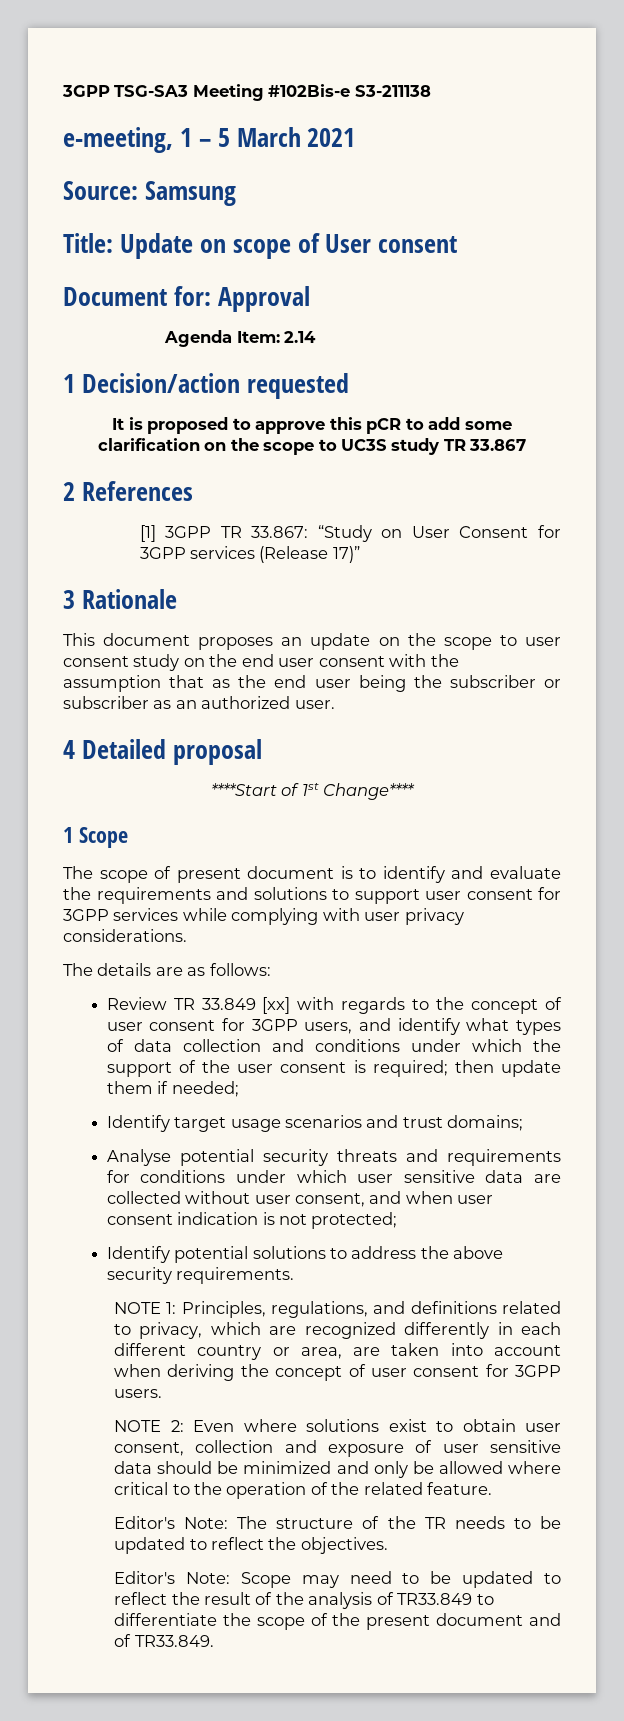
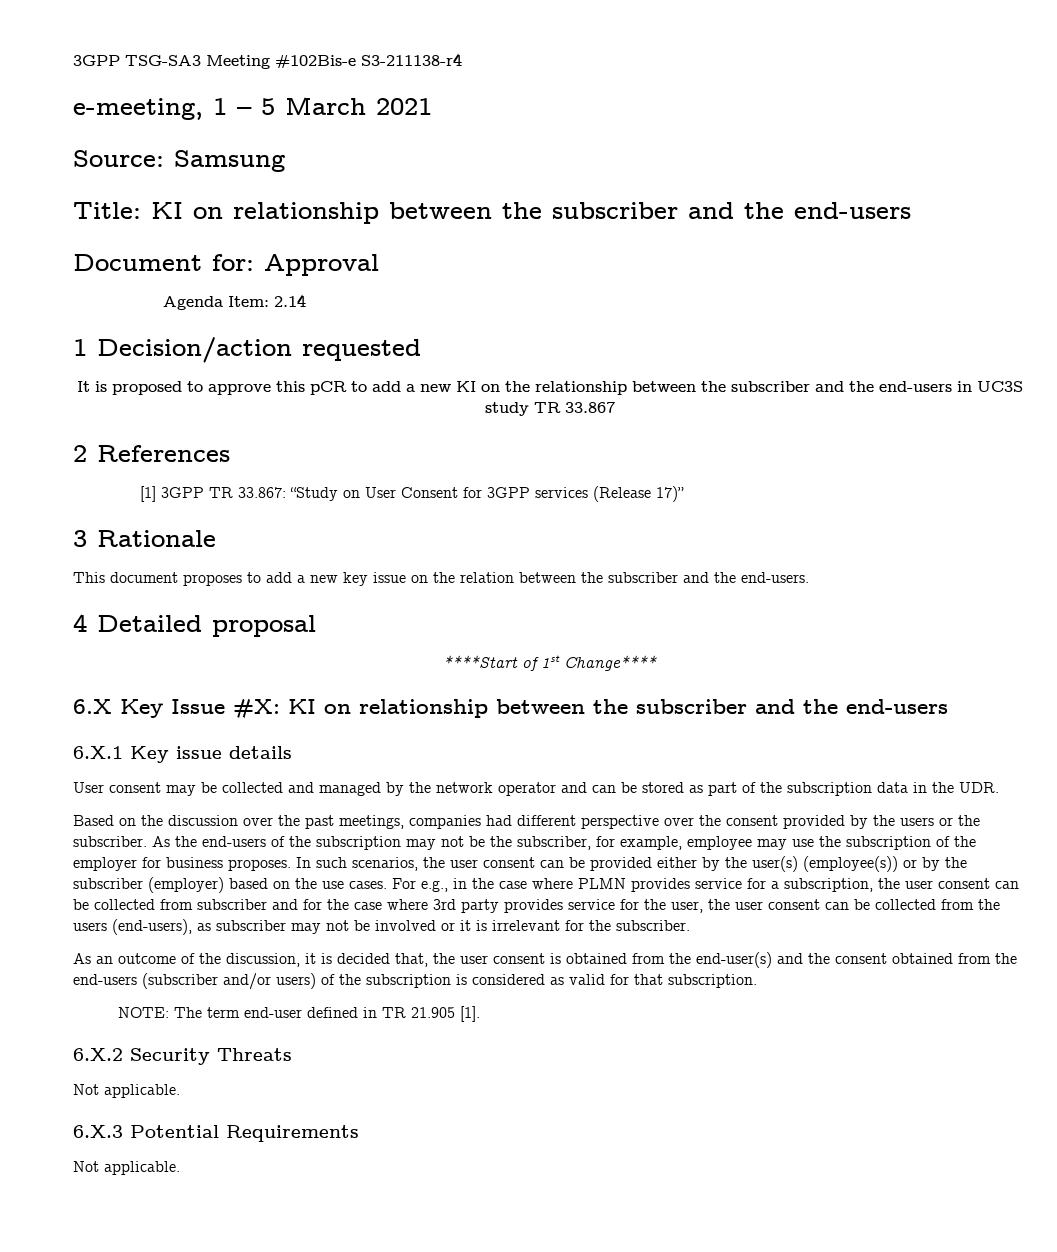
- 3GPP TSG-SA3 Meeting #102Bis-e S3-211138
+ 3GPP TSG-SA3 Meeting #102Bis-e S3-211138-r4
- Title: Update on scope of User consent
+ Title: KI on relationship between the subscriber and the end-users
- It is proposed to approve this pCR to add some clarification on the scope to UC3S study TR 33.867
+ It is proposed to approve this pCR to add a new KI on the relationship between the subscriber and the end-users in UC3S study TR 33.867
- This document proposes an update on the scope to user consent study on the end user consent with the assumption that as the end user being the subscriber or subscriber as an authorized user.
+ This document proposes to add a new key issue on the relation between the subscriber and the end-users.
- 1 Scope
- The scope of present document is to identify and evaluate the requirements and solutions to support user consent for 3GPP services while complying with user privacy considerations.
- The details are as follows:
- Review TR 33.849 [xx] with regards to the concept of user consent for 3GPP users, and identify what types of data collection and conditions under which the support of the user consent is required; then update them if needed;
- Identify target usage scenarios and trust domains;
- Analyse potential security threats and requirements for conditions under which user sensitive data are collected without user consent, and when user consent indication is not protected;
- Identify potential solutions to address the above security requirements.
- NOTE 1: Principles, regulations, and definitions related to privacy, which are recognized differently in each different country or area, are taken into account when deriving the concept of user consent for 3GPP users.
- NOTE 2: Even where solutions exist to obtain user consent, collection and exposure of user sensitive data should be minimized and only be allowed where critical to the operation of the related feature.
- Editor's Note: The structure of the TR needs to be updated to reflect the objectives.
- Editor's Note: Scope may need to be updated to reflect the result of the analysis of TR33.849 to differentiate the scope of the present document and of TR33.849.
+ 6.X Key Issue #X: KI on relationship between the subscriber and the end-users
+ 6.X.1 Key issue details
+ User consent may be collected and managed by the network operator and can be stored as part of the subscription data in the UDR.
+ Based on the discussion over the past meetings, companies had different perspective over the consent provided by the users or the subscriber. As the end-users of the subscription may not be the subscriber, for example, employee may use the subscription of the employer for business proposes. In such scenarios, the user consent can be provided either by the user(s) (employee(s)) or by the subscriber (employer) based on the use cases. For e.g., in the case where PLMN provides service for a subscription, the user consent can be collected from subscriber and for the case where 3rd party provides service for the user, the user consent can be collected from the users (end-users), as subscriber may not be involved or it is irrelevant for the subscriber.
+ As an outcome of the discussion, it is decided that, the user consent is obtained from the end-user(s) and the consent obtained from the end-users (subscriber and/or users) of the subscription is considered as valid for that subscription.
+ NOTE: The term end-user defined in TR 21.905 [1].
+ 6.X.2 Security Threats
+ Not applicable.
+ 6.X.3 Potential Requirements
+ Not applicable.

